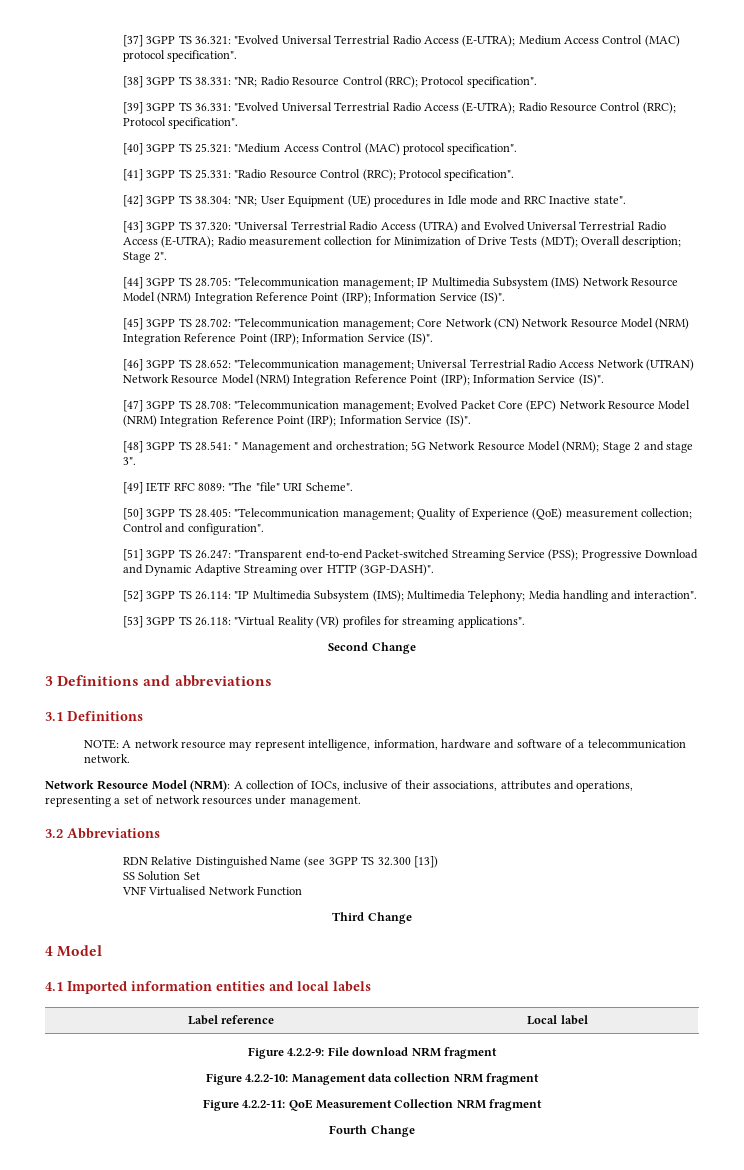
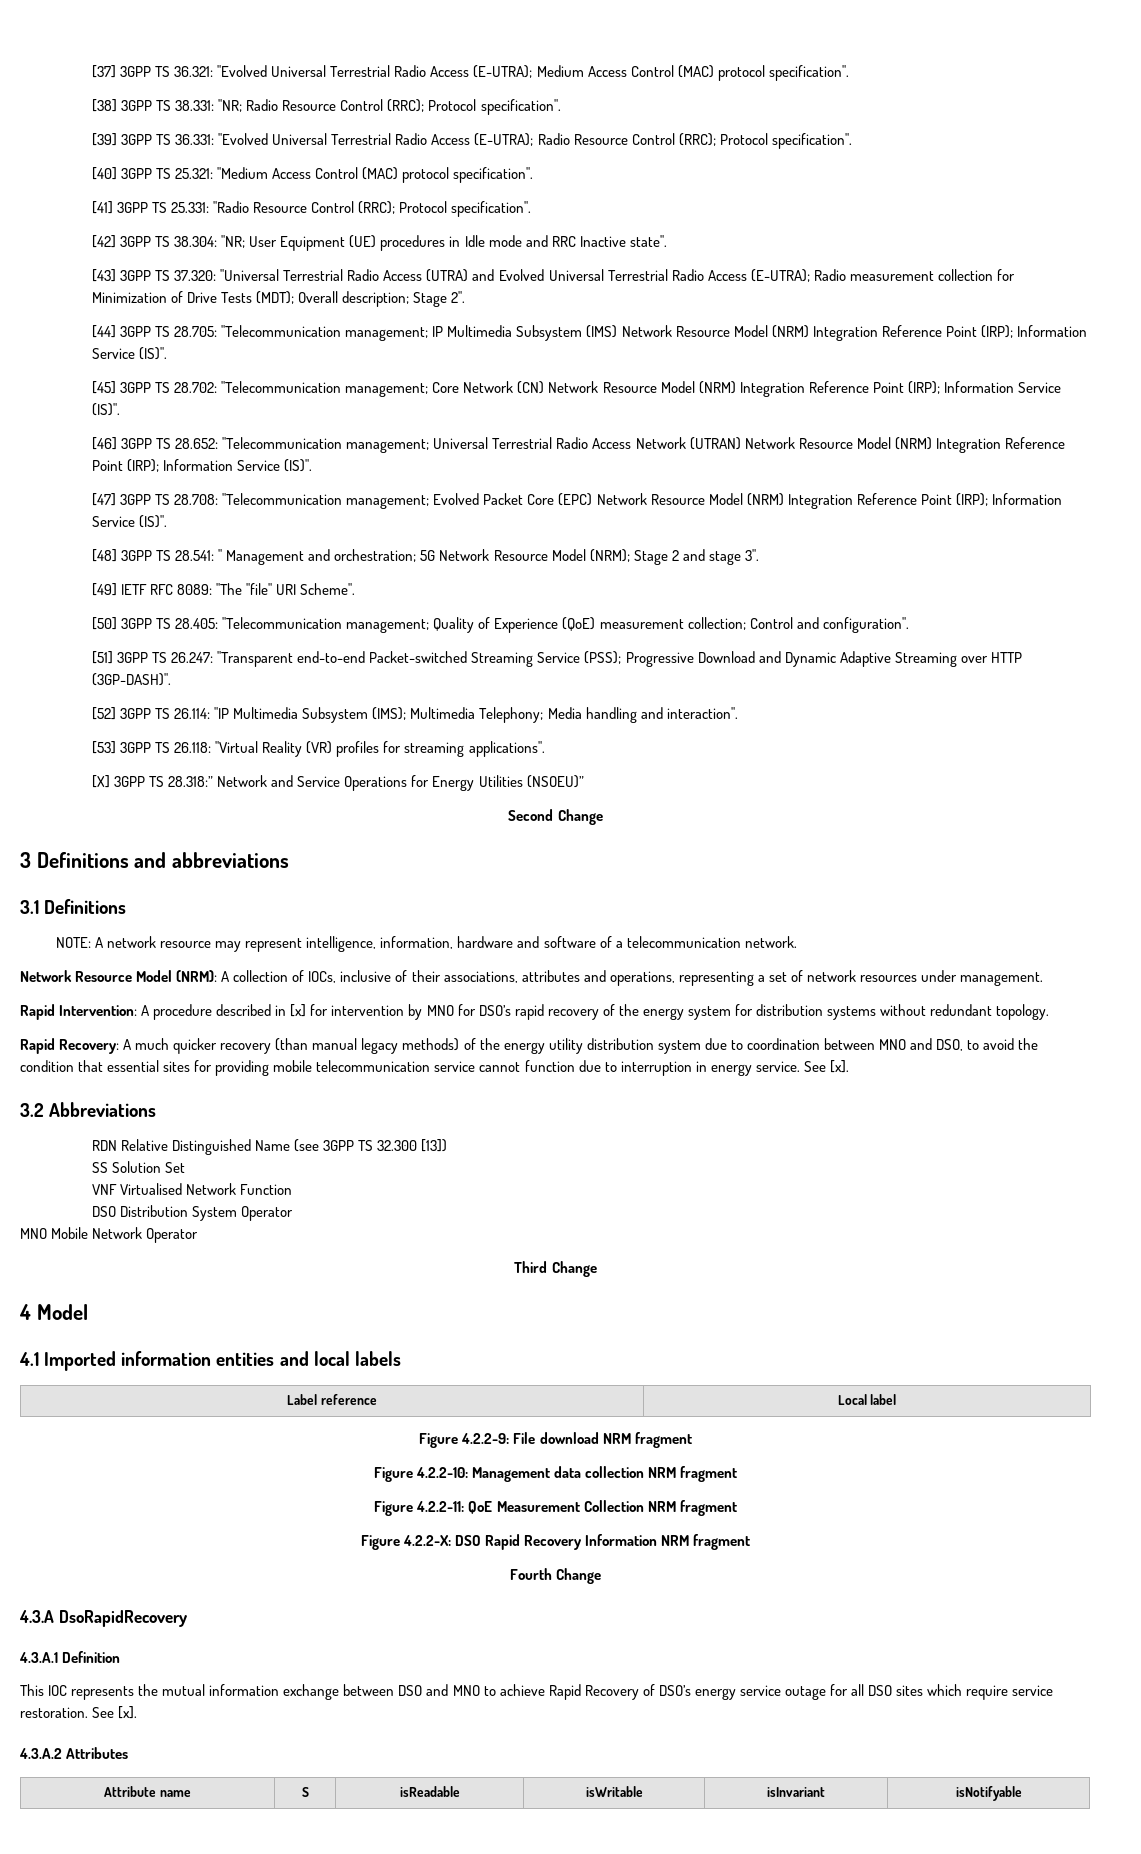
+ [X] 3GPP TS 28.318:” Network and Service Operations for Energy Utilities (NSOEU)”
+ Rapid Intervention: A procedure described in [x] for intervention by MNO for DSO’s rapid recovery of the energy system for distribution systems without redundant topology.
+ Rapid Recovery: A much quicker recovery (than manual legacy methods) of the energy utility distribution system due to coordination between MNO and DSO, to avoid the condition that essential sites for providing mobile telecommunication service cannot function due to interruption in energy service. See [x].
+ DSO Distribution System Operator
+ MNO Mobile Network Operator
+ Figure 4.2.2-X: DSO Rapid Recovery Information NRM fragment
  Fourth Change
+ 4.3.A DsoRapidRecovery
+ 4.3.A.1 Definition
+ This IOC represents the mutual information exchange between DSO and MNO to achieve Rapid Recovery of DSO’s energy service outage for all DSO sites which require service restoration. See [x].
+ 4.3.A.2 Attributes
+ Attribute name | S | isReadable | isWritable | isInvariant | isNotifyable

